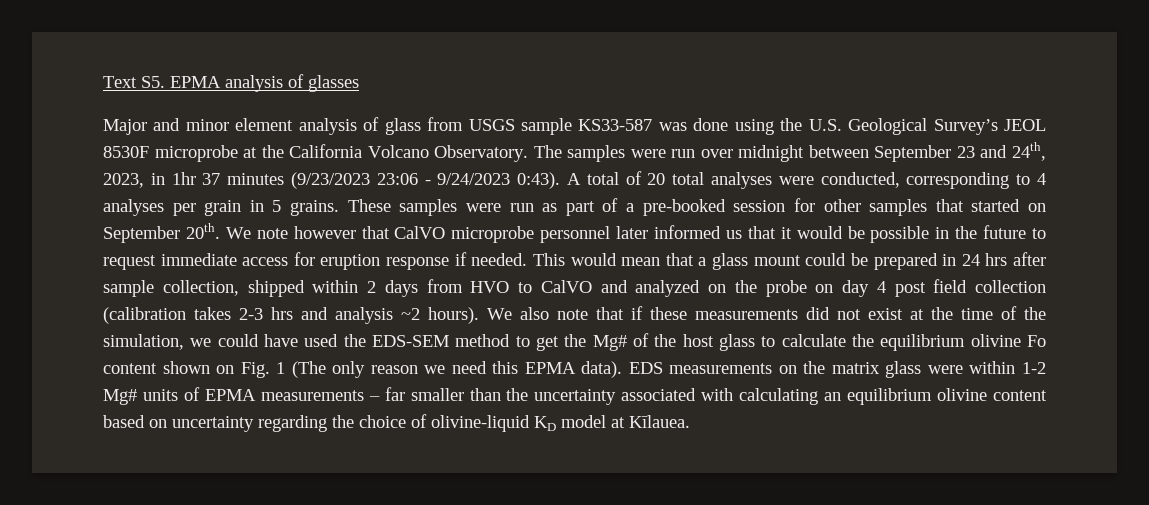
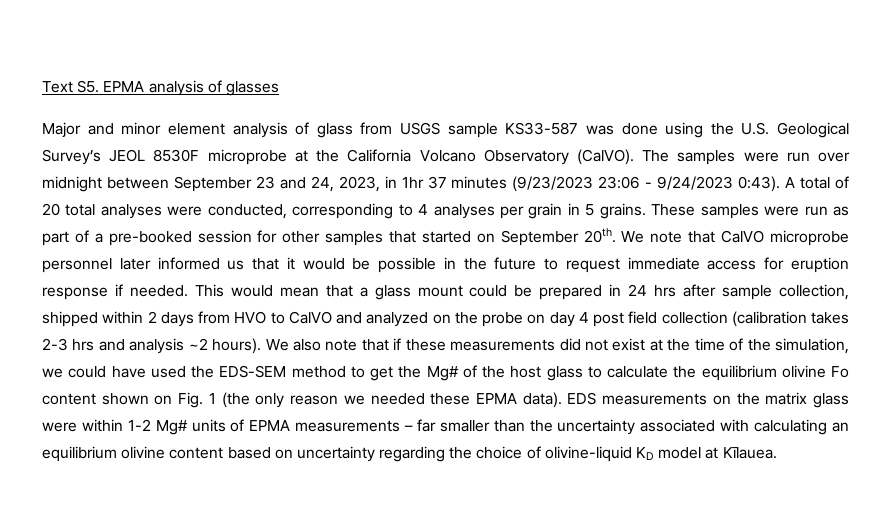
- Major and minor element analysis of glass from USGS sample KS33-587 was done using the U.S. Geological Survey’s JEOL 8530F microprobe at the California Volcano Observatory.
+ Major and minor element analysis of glass from USGS sample KS33-587 was done using the U.S. Geological Survey’s JEOL 8530F microprobe at the California Volcano Observatory (CalVO).
- The samples were run over midnight between September 23 and 24th, 2023, in 1hr 37 minutes (9/23/2023 23:06 - 9/24/2023 0:43).
+ The samples were run over midnight between September 23 and 24, 2023, in 1hr 37 minutes (9/23/2023 23:06 - 9/24/2023 0:43).
- We note however that CalVO microprobe personnel later informed us that it would be possible in the future to request immediate access for eruption response if needed.
+ We note that CalVO microprobe personnel later informed us that it would be possible in the future to request immediate access for eruption response if needed.
- We also note that if these measurements did not exist at the time of the simulation, we could have used the EDS-SEM method to get the Mg# of the host glass to calculate the equilibrium olivine Fo content shown on Fig. 1 (The only reason we need this EPMA data).
+ We also note that if these measurements did not exist at the time of the simulation, we could have used the EDS-SEM method to get the Mg# of the host glass to calculate the equilibrium olivine Fo content shown on Fig. 1 (the only reason we needed these EPMA data).

